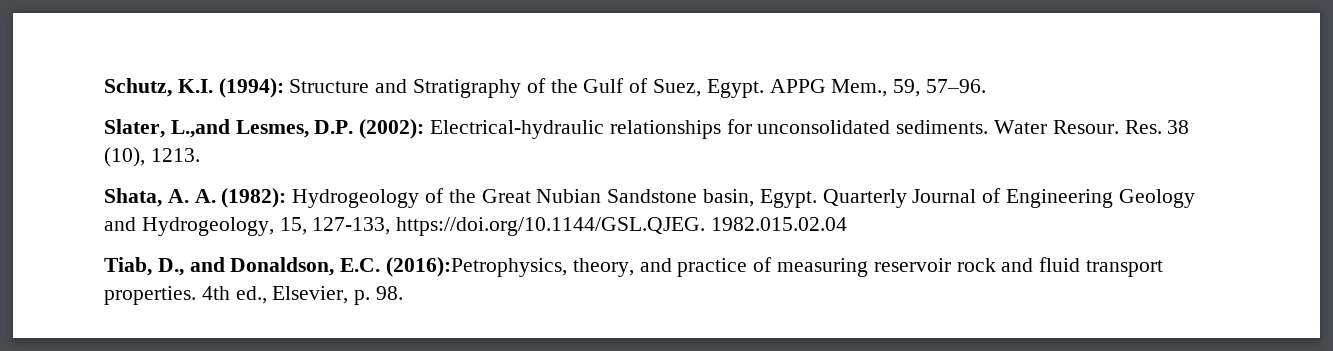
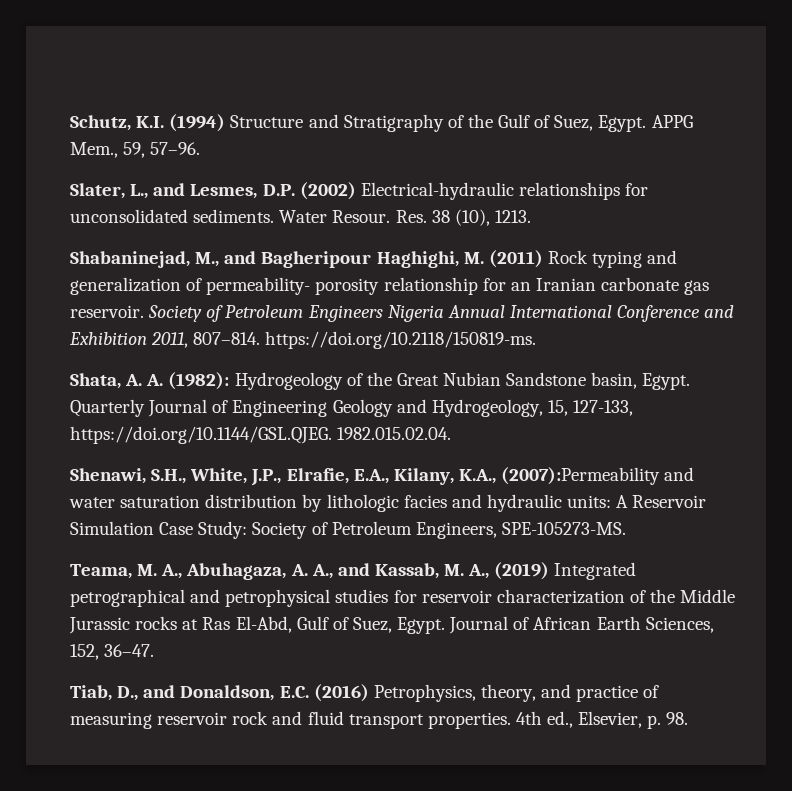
- Schutz, K.I. (1994): Structure and Stratigraphy of the Gulf of Suez, Egypt.
+ Schutz, K.I. (1994) Structure and Stratigraphy of the Gulf of Suez, Egypt.
- Slater, L.,and Lesmes, D.P. (2002): Electrical-hydraulic relationships for unconsolidated sediments.
+ Slater, L., and Lesmes, D.P. (2002) Electrical-hydraulic relationships for unconsolidated sediments.
+ Shabaninejad, M., and Bagheripour Haghighi, M. (2011) Rock typing and generalization of permeability- porosity relationship for an Iranian carbonate gas reservoir. Society of Petroleum Engineers Nigeria Annual International Conference and Exhibition 2011, 807–814. https://doi.org/10.2118/150819-ms.
- Quarterly Journal of Engineering Geology and Hydrogeology, 15, 127-133, https://doi.org/10.1144/GSL.QJEG. 1982.015.02.04
+ Quarterly Journal of Engineering Geology and Hydrogeology, 15, 127-133, https://doi.org/10.1144/GSL.QJEG. 1982.015.02.04.
+ Shenawi, S.H., White, J.P., Elrafie, E.A., Kilany, K.A., (2007):Permeability and water saturation distribution by lithologic facies and hydraulic units: A Reservoir Simulation Case Study: Society of Petroleum Engineers, SPE-105273-MS.
+ Teama, M. A., Abuhagaza, A. A., and Kassab, M. A., (2019) Integrated petrographical and petrophysical studies for reservoir characterization of the Middle Jurassic rocks at Ras El-Abd, Gulf of Suez, Egypt. Journal of African Earth Sciences, 152, 36–47.
- Tiab, D., and Donaldson, E.C. (2016):Petrophysics, theory, and practice of measuring reservoir rock and fluid transport properties.
+ Tiab, D., and Donaldson, E.C. (2016) Petrophysics, theory, and practice of measuring reservoir rock and fluid transport properties.

